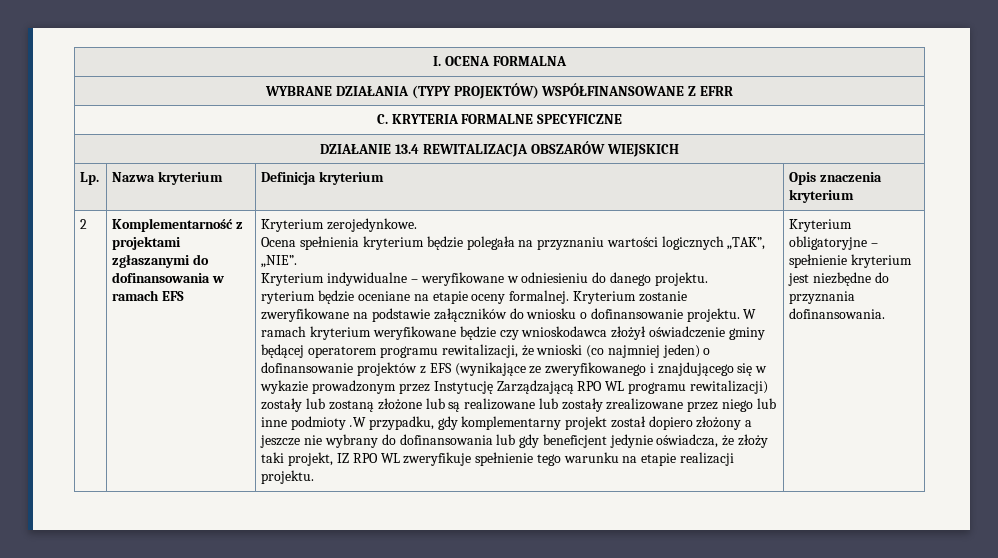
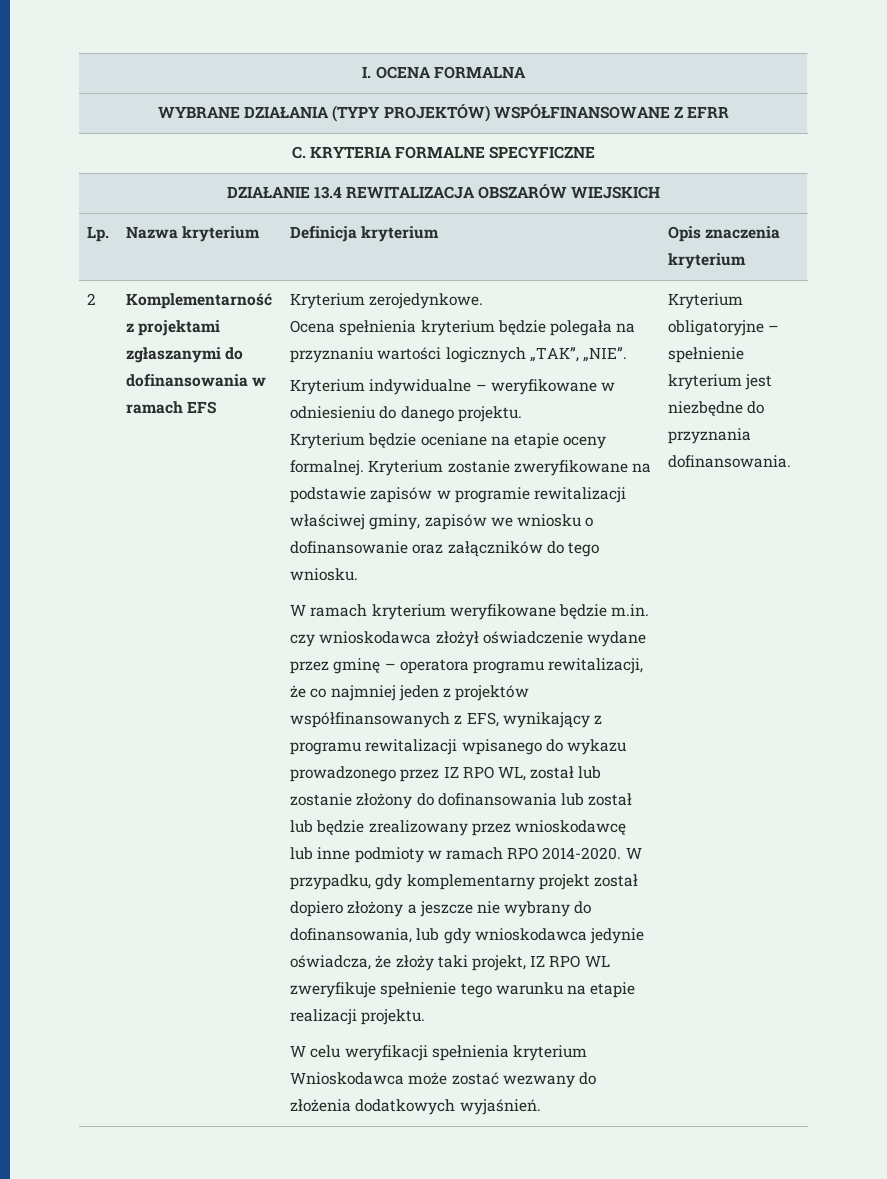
- ryterium będzie oceniane na etapie oceny formalnej.
+ Kryterium będzie oceniane na etapie oceny formalnej.
- Kryterium zostanie zweryfikowane na podstawie załączników do wniosku o dofinansowanie projektu. W ramach kryterium weryfikowane będzie czy wnioskodawca złożył oświadczenie gminy będącej operatorem programu rewitalizacji, że wnioski (co najmniej jeden) o dofinansowanie projektów z EFS (wynikające ze zweryfikowanego i znajdującego się w wykazie prowadzonym przez Instytucję Zarządzającą RPO WL programu rewitalizacji) zostały lub zostaną złożone lub są realizowane lub zostały zrealizowane przez niego lub inne podmioty .W przypadku, gdy komplementarny projekt został dopiero złożony a jeszcze nie wybrany do dofinansowania lub gdy beneficjent jedynie oświadcza, że złoży taki projekt, IZ RPO WL zweryfikuje spełnienie tego warunku na etapie realizacji projektu.
+ Kryterium zostanie zweryfikowane na podstawie zapisów w programie rewitalizacji właściwej gminy, zapisów we wniosku o dofinansowanie oraz załączników do tego wniosku.
+ W ramach kryterium weryfikowane będzie m.in. czy wnioskodawca złożył oświadczenie wydane przez gminę – operatora programu rewitalizacji, że co najmniej jeden z projektów współfinansowanych z EFS, wynikający z programu rewitalizacji wpisanego do wykazu prowadzonego przez IZ RPO WL, został lub zostanie złożony do dofinansowania lub został lub będzie zrealizowany przez wnioskodawcę lub inne podmioty w ramach RPO 2014-2020. W przypadku, gdy komplementarny projekt został dopiero złożony a jeszcze nie wybrany do dofinansowania, lub gdy wnioskodawca jedynie oświadcza, że złoży taki projekt, IZ RPO WL zweryfikuje spełnienie tego warunku na etapie realizacji projektu.
+ W celu weryfikacji spełnienia kryterium Wnioskodawca może zostać wezwany do złożenia dodatkowych wyjaśnień.

